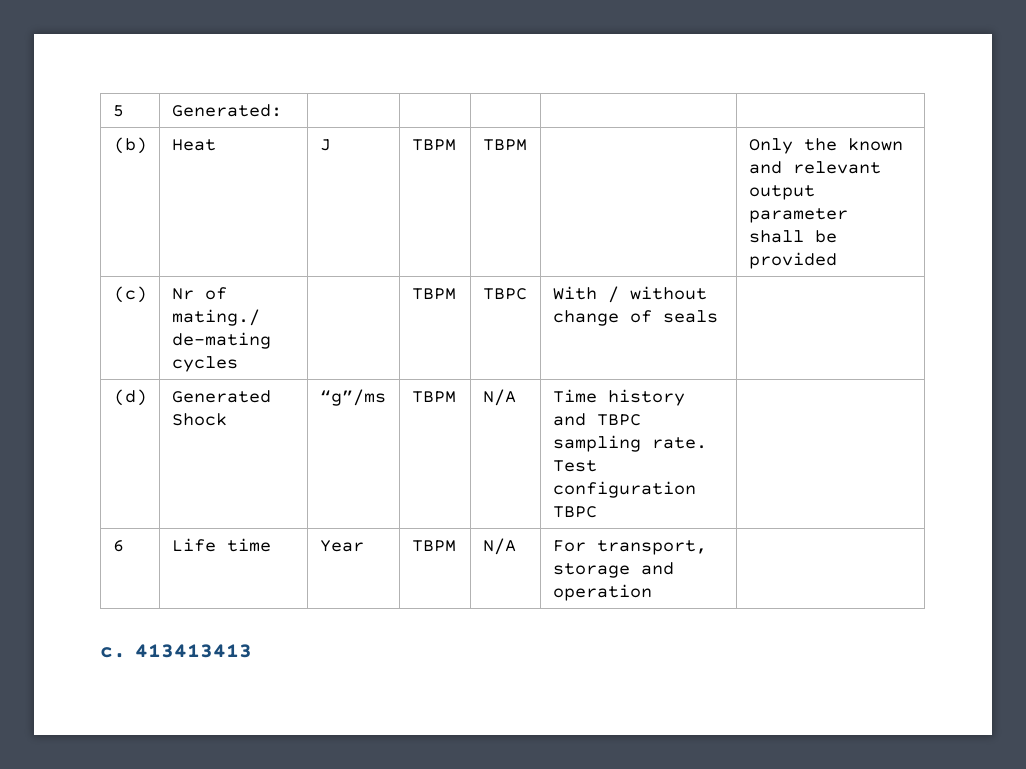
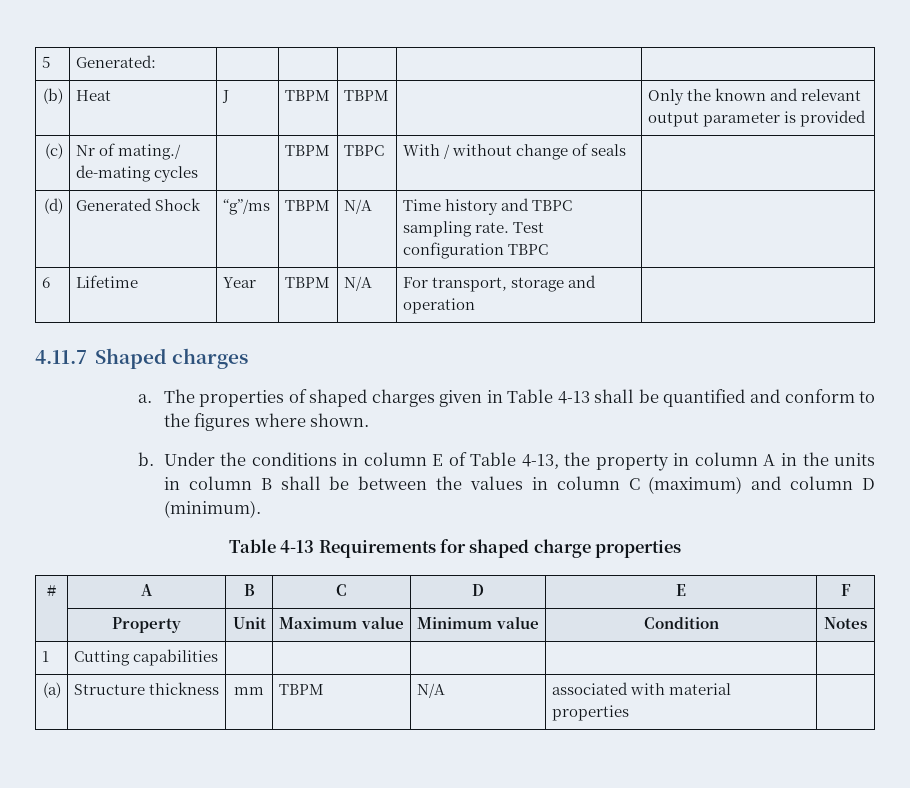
- (b) | Heat | J | TBPM | TBPM | | Only the known and relevant output parameter shall be provided
+ (b) | Heat | J | TBPM | TBPM | | Only the known and relevant output parameter is provided
- 6 | Life time | Year | TBPM | N/A | For transport, storage and operation |
+ 6 | Lifetime | Year | TBPM | N/A | For transport, storage and operation |
- c. 413413413
+ 4.11.7 Shaped charges
+ a. The properties of shaped charges given in Table 4-13 shall be quantified and conform to the figures where shown.
+ b. Under the conditions in column E of Table 4-13, the property in column A in the units in column B shall be between the values in column C (maximum) and column D (minimum).
+ Table 4-13 Requirements for shaped charge properties
+ # | A | B | C | D | E | F
+ | Property | Unit | Maximum value | Minimum value | Condition | Notes
+ 1 | Cutting capabilities | | | | |
+ (a) | Structure thickness | mm | TBPM | N/A | associated with material properties |

